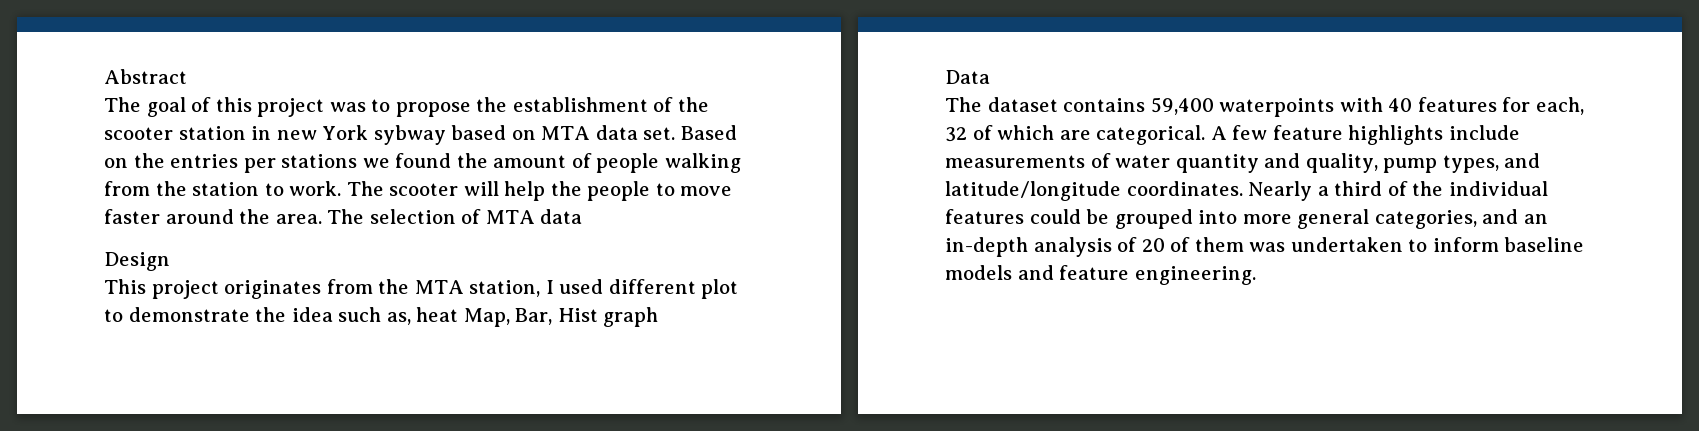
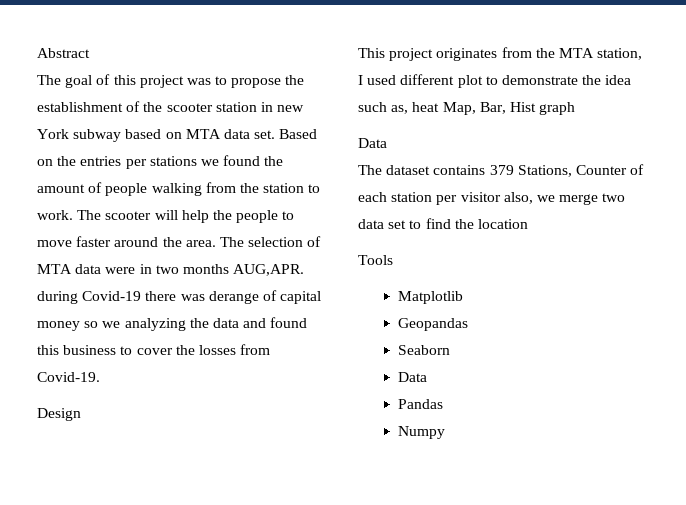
- The goal of this project was to propose the establishment of the scooter station in new York sybway based on MTA data set.
+ The goal of this project was to propose the establishment of the scooter station in new York subway based on MTA data set.
- The selection of MTA data
+ The selection of MTA data were in two months AUG,APR. during Covid-19 there was derange of capital money so we analyzing the data and found this business to cover the losses from Covid-19.
- The dataset contains 59,400 waterpoints with 40 features for each, 32 of which are categorical. A few feature highlights include measurements of water quantity and quality, pump types, and latitude/longitude coordinates. Nearly a third of the individual features could be grouped into more general categories, and an in-depth analysis of 20 of them was undertaken to inform baseline models and feature engineering.
+ The dataset contains 379 Stations, Counter of each station per visitor also, we merge two data set to find the location
+ Tools
+ Matplotlib
+ Geopandas
+ Seaborn
+ Data
+ Pandas
+ Numpy

